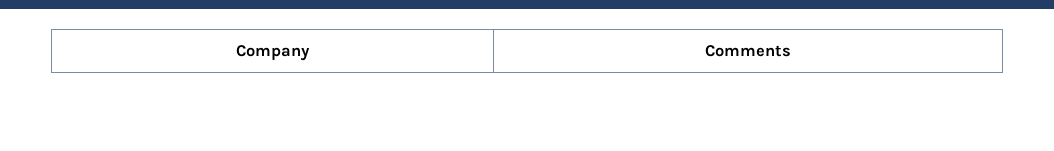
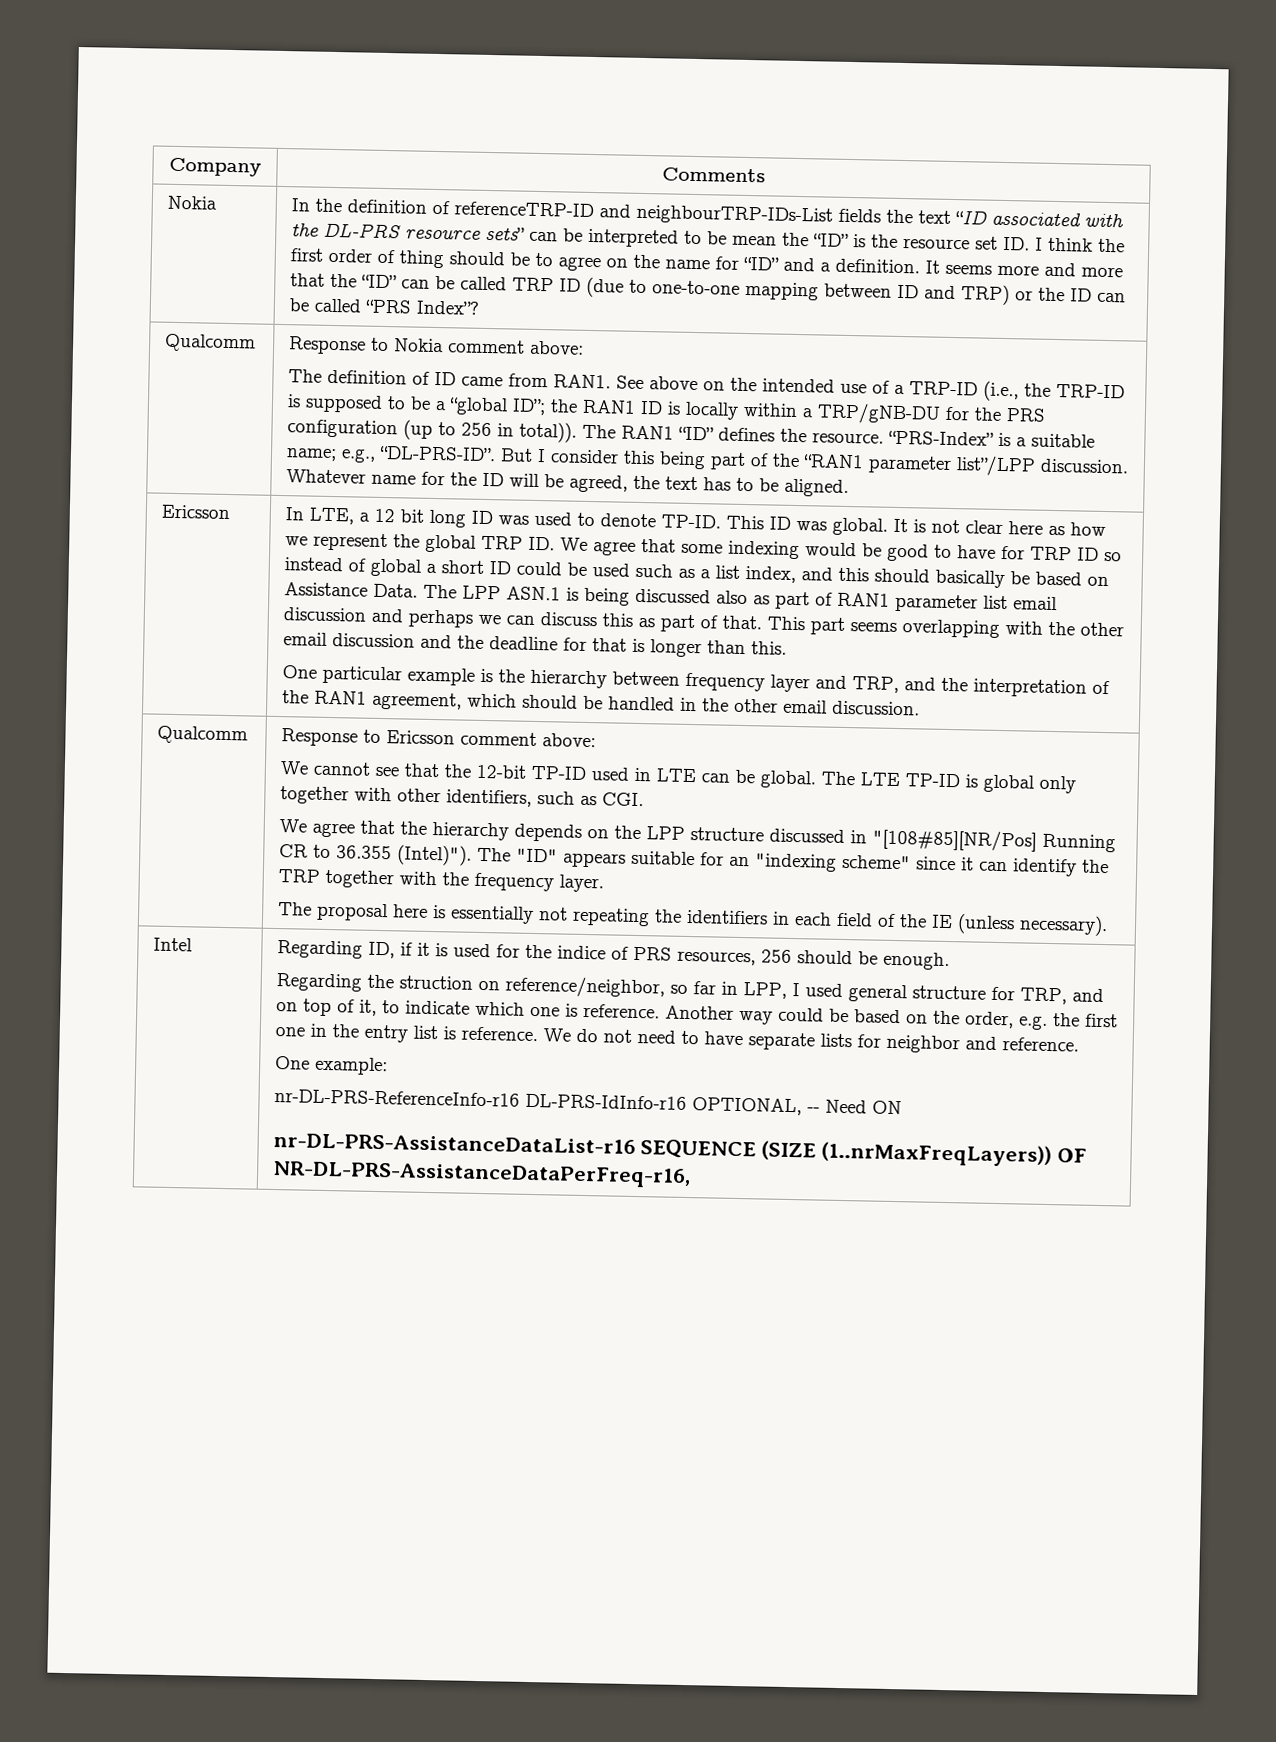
+ Nokia | In the definition of referenceTRP-ID and neighbourTRP-IDs-List fields the text “ID associated with the DL-PRS resource sets” can be interpreted to be mean the “ID” is the resource set ID. I think the first order of thing should be to agree on the name for “ID” and a definition. It seems more and more that the “ID” can be called TRP ID (due to one-to-one mapping between ID and TRP) or the ID can be called “PRS Index”?
+ Qualcomm | Response to Nokia comment above:
+ The definition of ID came from RAN1. See above on the intended use of a TRP-ID (i.e., the TRP-ID is supposed to be a “global ID”; the RAN1 ID is locally within a TRP/gNB-DU for the PRS configuration (up to 256 in total)). The RAN1 “ID” defines the resource. “PRS-Index” is a suitable name; e.g., “DL-PRS-ID”. But I consider this being part of the “RAN1 parameter list”/LPP discussion. Whatever name for the ID will be agreed, the text has to be aligned.
+ Ericsson | In LTE, a 12 bit long ID was used to denote TP-ID. This ID was global. It is not clear here as how we represent the global TRP ID. We agree that some indexing would be good to have for TRP ID so instead of global a short ID could be used such as a list index, and this should basically be based on Assistance Data. The LPP ASN.1 is being discussed also as part of RAN1 parameter list email discussion and perhaps we can discuss this as part of that. This part seems overlapping with the other email discussion and the deadline for that is longer than this.
+ One particular example is the hierarchy between frequency layer and TRP, and the interpretation of the RAN1 agreement, which should be handled in the other email discussion.
+ Qualcomm | Response to Ericsson comment above:
+ We cannot see that the 12-bit TP-ID used in LTE can be global. The LTE TP-ID is global only together with other identifiers, such as CGI.
+ We agree that the hierarchy depends on the LPP structure discussed in "[108#85][NR/Pos] Running CR to 36.355 (Intel)"). The "ID" appears suitable for an "indexing scheme" since it can identify the TRP together with the frequency layer.
+ The proposal here is essentially not repeating the identifiers in each field of the IE (unless necessary).
+ Intel | Regarding ID, if it is used for the indice of PRS resources, 256 should be enough.
+ Regarding the struction on reference/neighbor, so far in LPP, I used general structure for TRP, and on top of it, to indicate which one is reference. Another way could be based on the order, e.g. the first one in the entry list is reference. We do not need to have separate lists for neighbor and reference.
+ One example:
+ nr-DL-PRS-ReferenceInfo-r16 DL-PRS-IdInfo-r16 OPTIONAL, -- Need ON
+ nr-DL-PRS-AssistanceDataList-r16 SEQUENCE (SIZE (1..nrMaxFreqLayers)) OF NR-DL-PRS-AssistanceDataPerFreq-r16,

